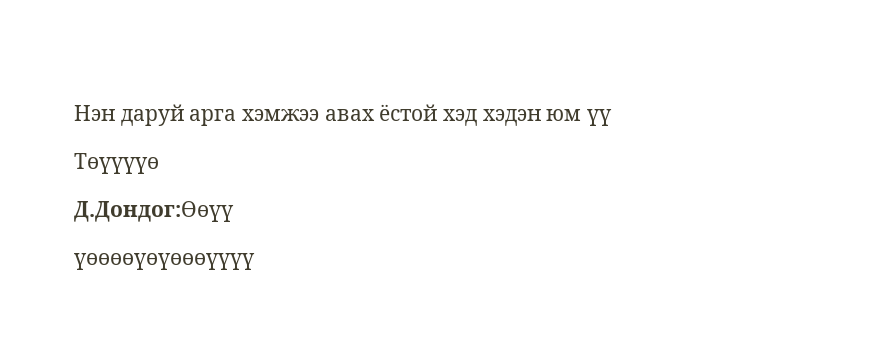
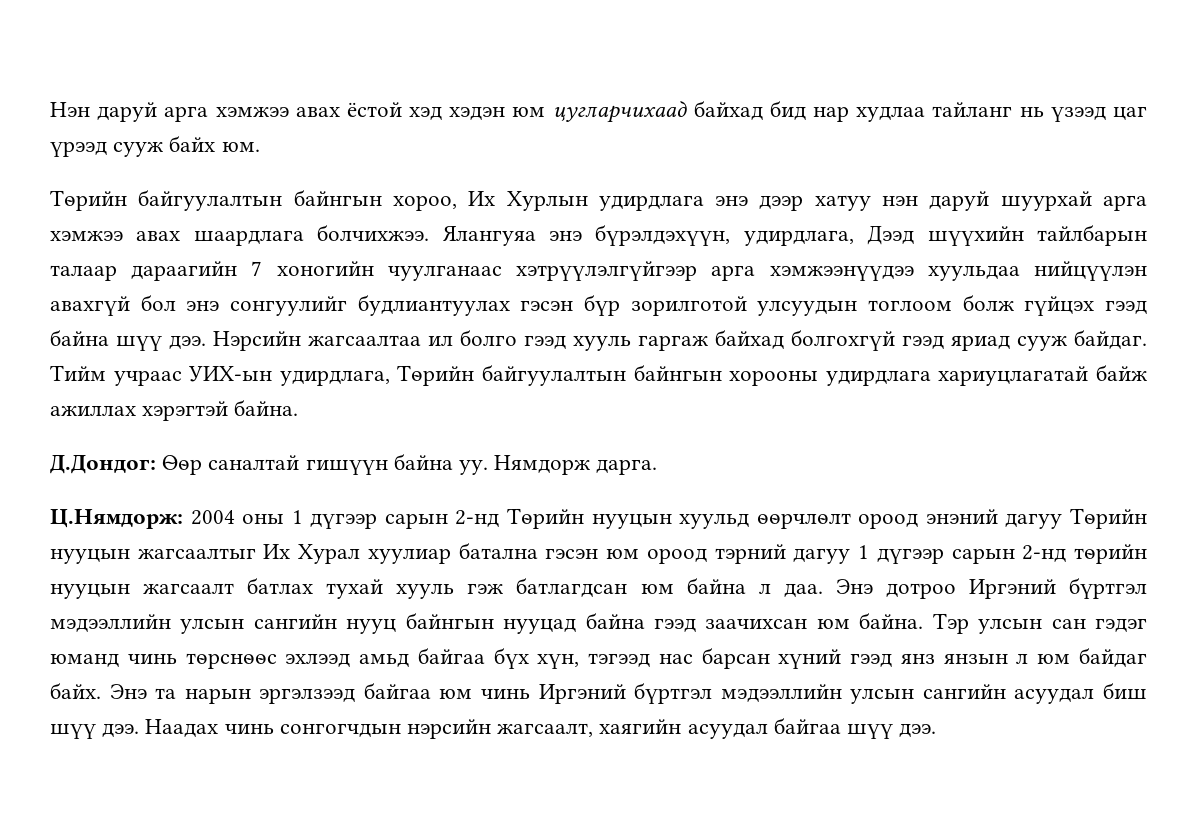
- Нэн даруй арга хэмжээ авах ёстой хэд хэдэн юм үү
- Төүүүүө
- Д.Дондог:Өөүү
- үөөөөүөүөөөүүүү
+ Нэн даруй арга хэмжээ авах ёстой хэд хэдэн юм цугларчихаад байхад бид нар худлаа тайланг нь үзээд цаг үрээд сууж байх юм.
+ Төрийн байгуулалтын байнгын хороо, Их Хурлын удирдлага энэ дээр хатуу нэн даруй шуурхай арга хэмжээ авах шаардлага болчихжээ. Ялангуяа энэ бүрэлдэхүүн, удирдлага, Дээд шүүхийн тайлбарын талаар дараагийн 7 хоногийн чуулганаас хэтрүүлэлгүйгээр арга хэмжээнүүдээ хуульдаа нийцүүлэн авахгүй бол энэ сонгуулийг будлиантуулах гэсэн бүр зорилготой улсуудын тоглоом болж гүйцэх гээд байна шүү дээ. Нэрсийн жагсаалтаа ил болго гээд хууль гаргаж байхад болгохгүй гээд яриад сууж байдаг. Тийм учраас УИХ-ын удирдлага, Төрийн байгуулалтын байнгын хорооны удирдлага хариуцлагатай байж ажиллах хэрэгтэй байна.
+ Д.Дондог: Өөр саналтай гишүүн байна уу. Нямдорж дарга.
+ Ц.Нямдорж: 2004 оны 1 дүгээр сарын 2-нд Төрийн нууцын хуульд өөрчлөлт ороод энэний дагуу Төрийн нууцын жагсаалтыг Их Хурал хуулиар батална гэсэн юм ороод тэрний дагуу 1 дүгээр сарын 2-нд төрийн нууцын жагсаалт батлах тухай хууль гэж батлагдсан юм байна л даа. Энэ дотроо Иргэний бүртгэл мэдээллийн улсын сангийн нууц байнгын нууцад байна гээд заачихсан юм байна. Тэр улсын сан гэдэг юманд чинь төрснөөс эхлээд амьд байгаа бүх хүн, тэгээд нас барсан хүний гээд янз янзын л юм байдаг байх. Энэ та нарын эргэлзээд байгаа юм чинь Иргэний бүртгэл мэдээллийн улсын сангийн асуудал биш шүү дээ. Наадах чинь сонгогчдын нэрсийн жагсаалт, хаягийн асуудал байгаа шүү дээ.

